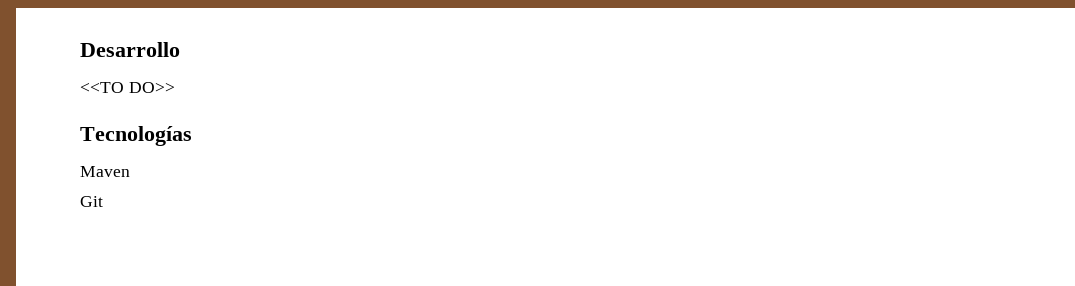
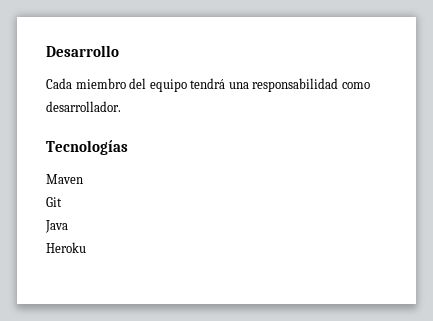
- <<TO DO>>
+ Cada miembro del equipo tendrá una responsabilidad como desarrollador.
+ Java
+ Heroku

